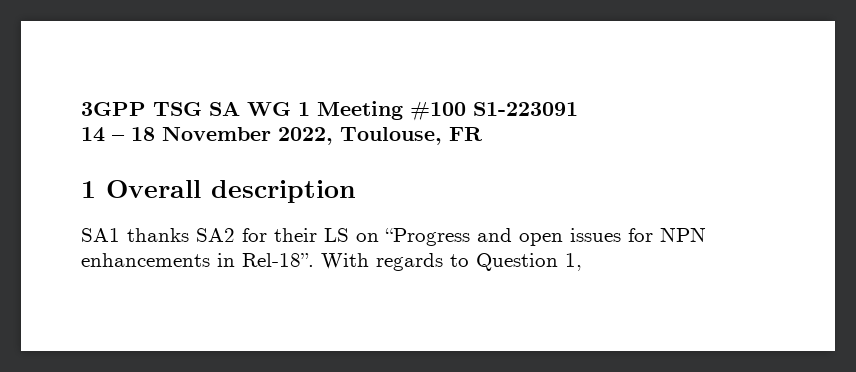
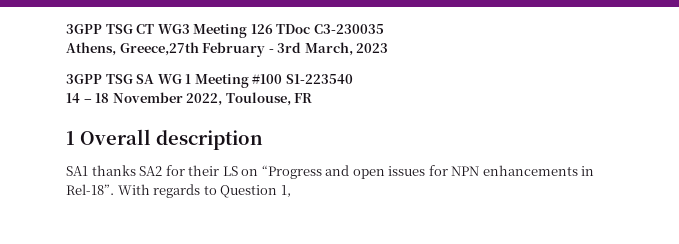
- 3GPP TSG SA WG 1 Meeting #100 S1-223091
+ 3GPP TSG CT WG3 Meeting 126 TDoc C3-230035
+ Athens, Greece,27th February - 3rd March, 2023
+ 3GPP TSG SA WG 1 Meeting #100 S1-223540

